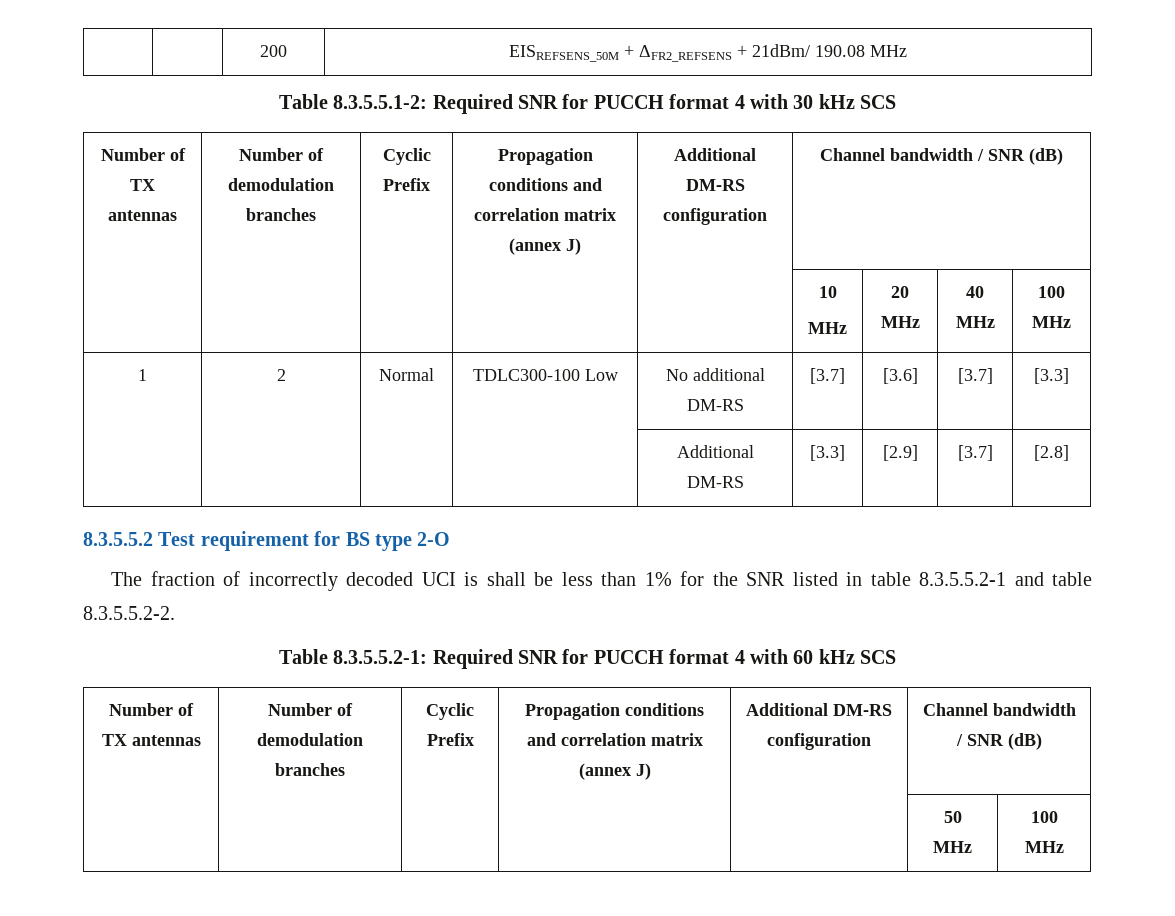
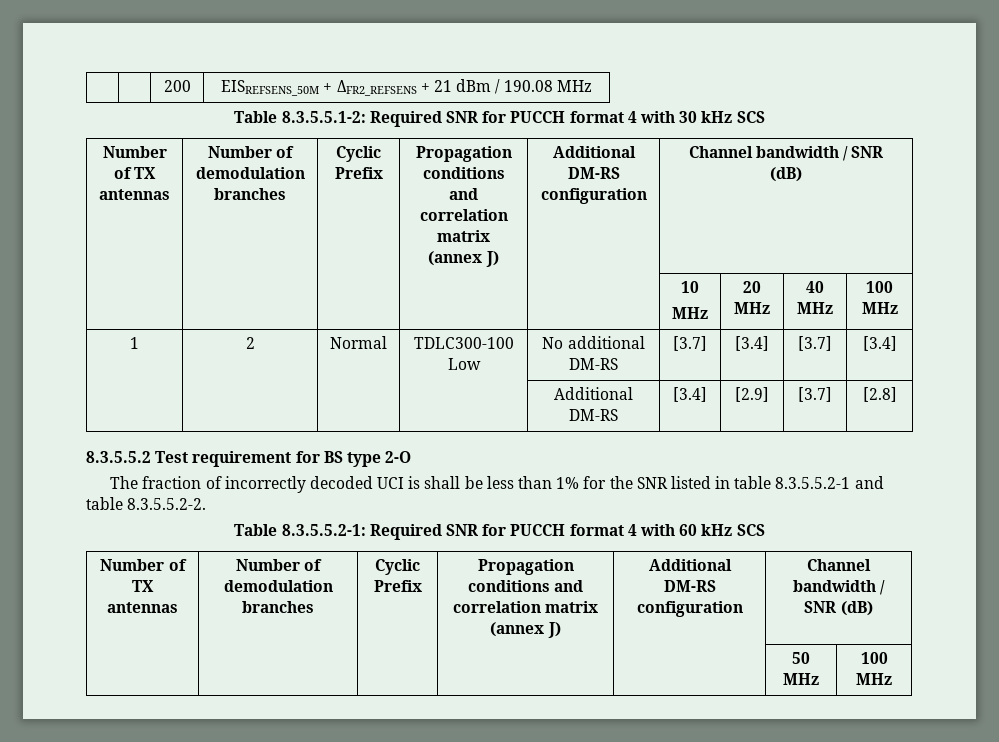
- | | 200 | EISREFSENS_50M + ΔFR2_REFSENS + 21dBm/ 190.08 MHz
+ | | 200 | EISREFSENS_50M + ΔFR2_REFSENS + 21 dBm / 190.08 MHz
- 1 | 2 | Normal | TDLC300-100 Low | No additional DM-RS | [3.7] | [3.6] | [3.7] | [3.3]
+ 1 | 2 | Normal | TDLC300-100 Low | No additional DM-RS | [3.7] | [3.4] | [3.7] | [3.4]
- | | | | Additional DM-RS | [3.3] | [2.9] | [3.7] | [2.8]
+ | | | | Additional DM-RS | [3.4] | [2.9] | [3.7] | [2.8]

